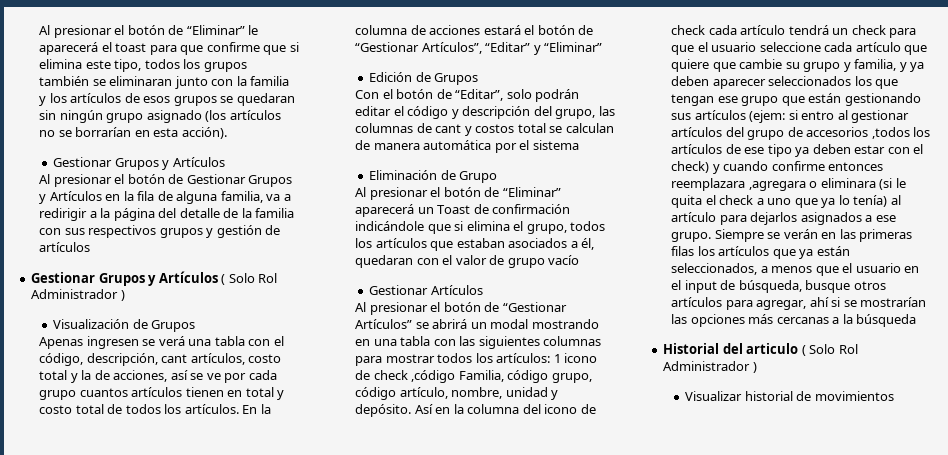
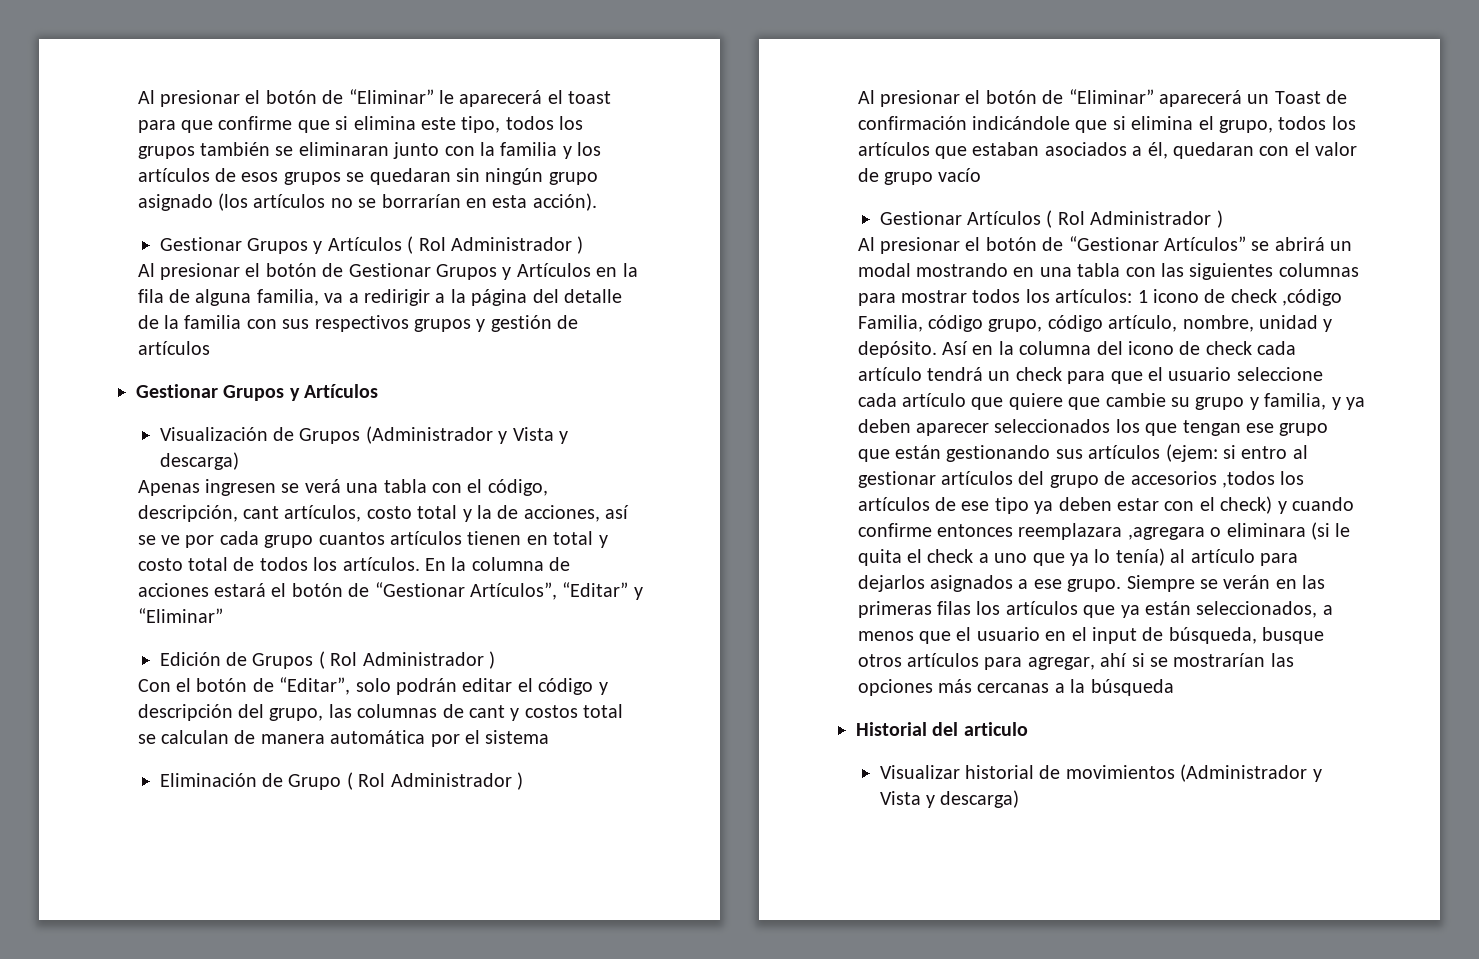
  Al presionar el botón de “Eliminar” le aparecerá el toast para que confirme que si elimina este tipo, todos los grupos también se eliminaran junto con la familia y los artículos de esos grupos se quedaran sin ningún grupo asignado (los artículos no se borrarían en esta acción).
- Gestionar Grupos y Artículos
+ Gestionar Grupos y Artículos ( Rol Administrador )
  Al presionar el botón de Gestionar Grupos y Artículos en la fila de alguna familia, va a redirigir a la página del detalle de la familia con sus respectivos grupos y gestión de artículos
- Gestionar Grupos y Artículos ( Solo Rol Administrador )
- Visualización de Grupos
+ Gestionar Grupos y Artículos
+ Visualización de Grupos (Administrador y Vista y descarga)
- Edición de Grupos
+ Edición de Grupos ( Rol Administrador )
- Eliminación de Grupo
+ Eliminación de Grupo ( Rol Administrador )
- Gestionar Artículos
+ Gestionar Artículos ( Rol Administrador )
- Historial del articulo ( Solo Rol Administrador )
+ Historial del articulo
- Visualizar historial de movimientos
+ Visualizar historial de movimientos (Administrador y Vista y descarga)

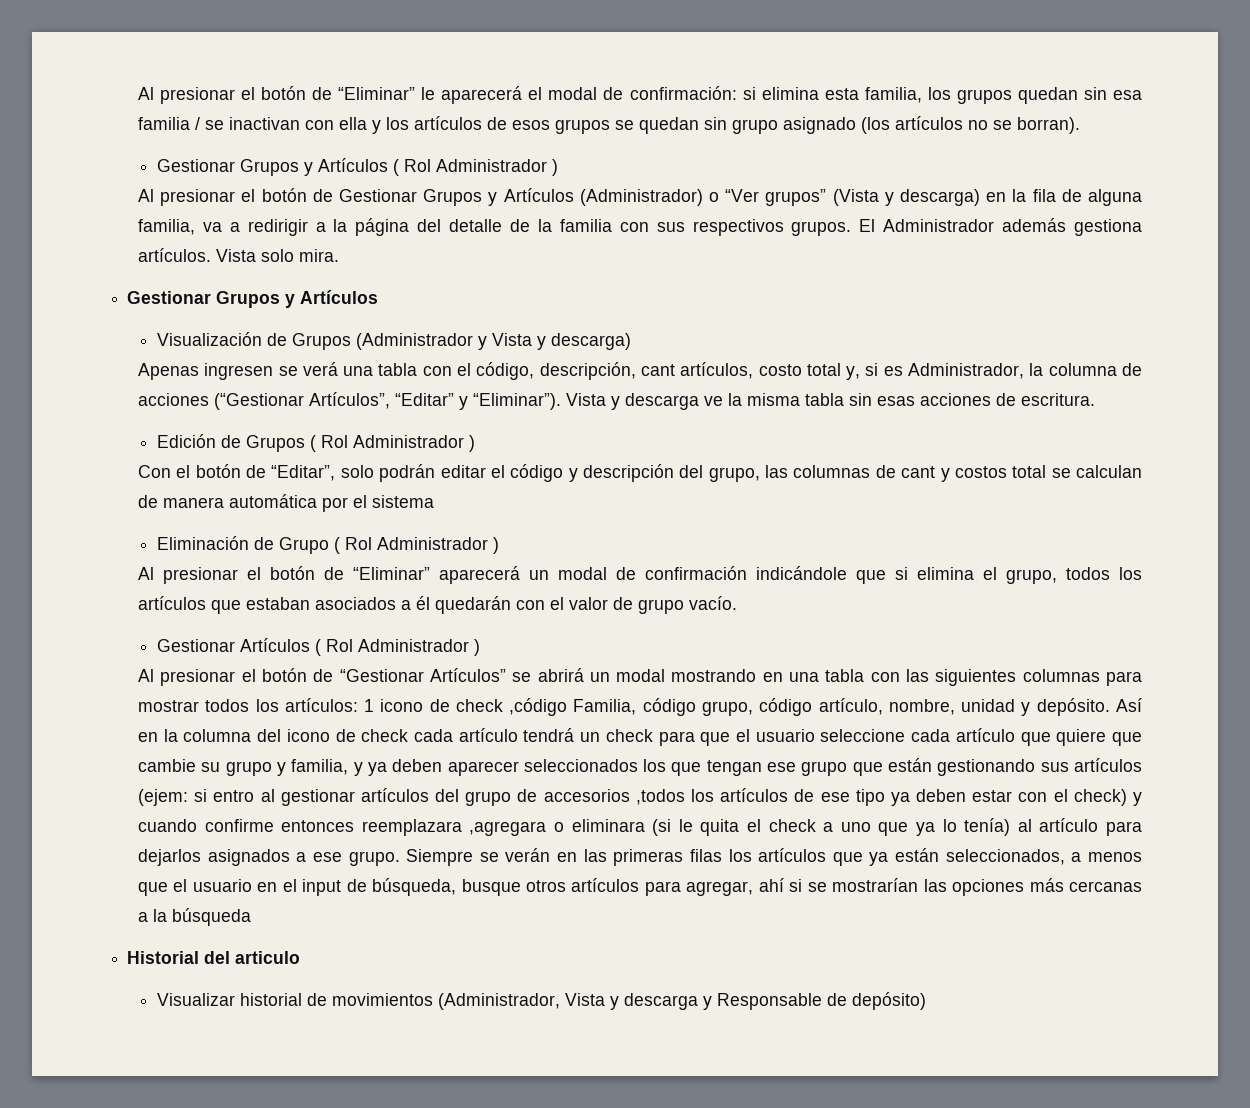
- Al presionar el botón de “Eliminar” le aparecerá el toast para que confirme que si elimina este tipo, todos los grupos también se eliminaran junto con la familia y los artículos de esos grupos se quedaran sin ningún grupo asignado (los artículos no se borrarían en esta acción).
+ Al presionar el botón de “Eliminar” le aparecerá el modal de confirmación: si elimina esta familia, los grupos quedan sin esa familia / se inactivan con ella y los artículos de esos grupos se quedan sin grupo asignado (los artículos no se borran).
- Al presionar el botón de Gestionar Grupos y Artículos en la fila de alguna familia, va a redirigir a la página del detalle de la familia con sus respectivos grupos y gestión de artículos
+ Al presionar el botón de Gestionar Grupos y Artículos (Administrador) o “Ver grupos” (Vista y descarga) en la fila de alguna familia, va a redirigir a la página del detalle de la familia con sus respectivos grupos. El Administrador además gestiona artículos. Vista solo mira.
- Apenas ingresen se verá una tabla con el código, descripción, cant artículos, costo total y la de acciones, así se ve por cada grupo cuantos artículos tienen en total y costo total de todos los artículos. En la columna de acciones estará el botón de “Gestionar Artículos”, “Editar” y “Eliminar”
+ Apenas ingresen se verá una tabla con el código, descripción, cant artículos, costo total y, si es Administrador, la columna de acciones (“Gestionar Artículos”, “Editar” y “Eliminar”). Vista y descarga ve la misma tabla sin esas acciones de escritura.
- Al presionar el botón de “Eliminar” aparecerá un Toast de confirmación indicándole que si elimina el grupo, todos los artículos que estaban asociados a él, quedaran con el valor de grupo vacío
+ Al presionar el botón de “Eliminar” aparecerá un modal de confirmación indicándole que si elimina el grupo, todos los artículos que estaban asociados a él quedarán con el valor de grupo vacío.
- Visualizar historial de movimientos (Administrador y Vista y descarga)
+ Visualizar historial de movimientos (Administrador, Vista y descarga y Responsable de depósito)

